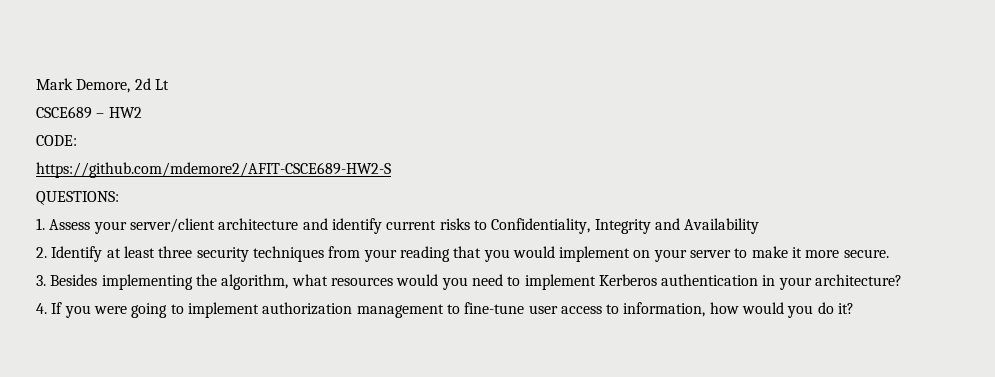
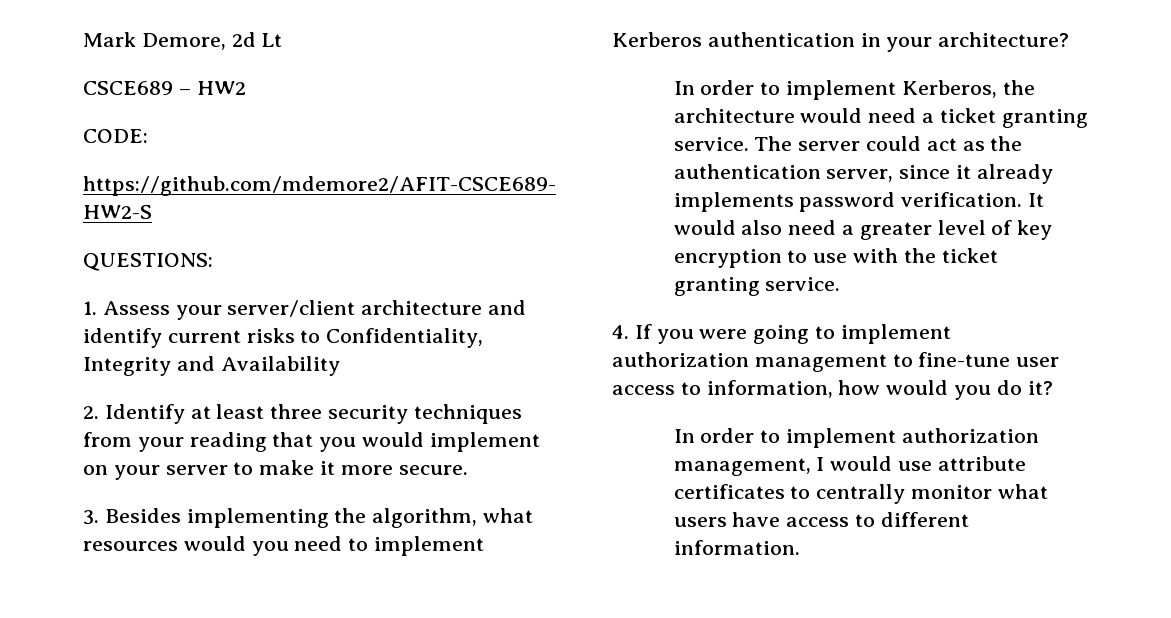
+ In order to implement Kerberos, the architecture would need a ticket granting service. The server could act as the authentication server, since it already implements password verification. It would also need a greater level of key encryption to use with the ticket granting service.
+ In order to implement authorization management, I would use attribute certificates to centrally monitor what users have access to different information.

